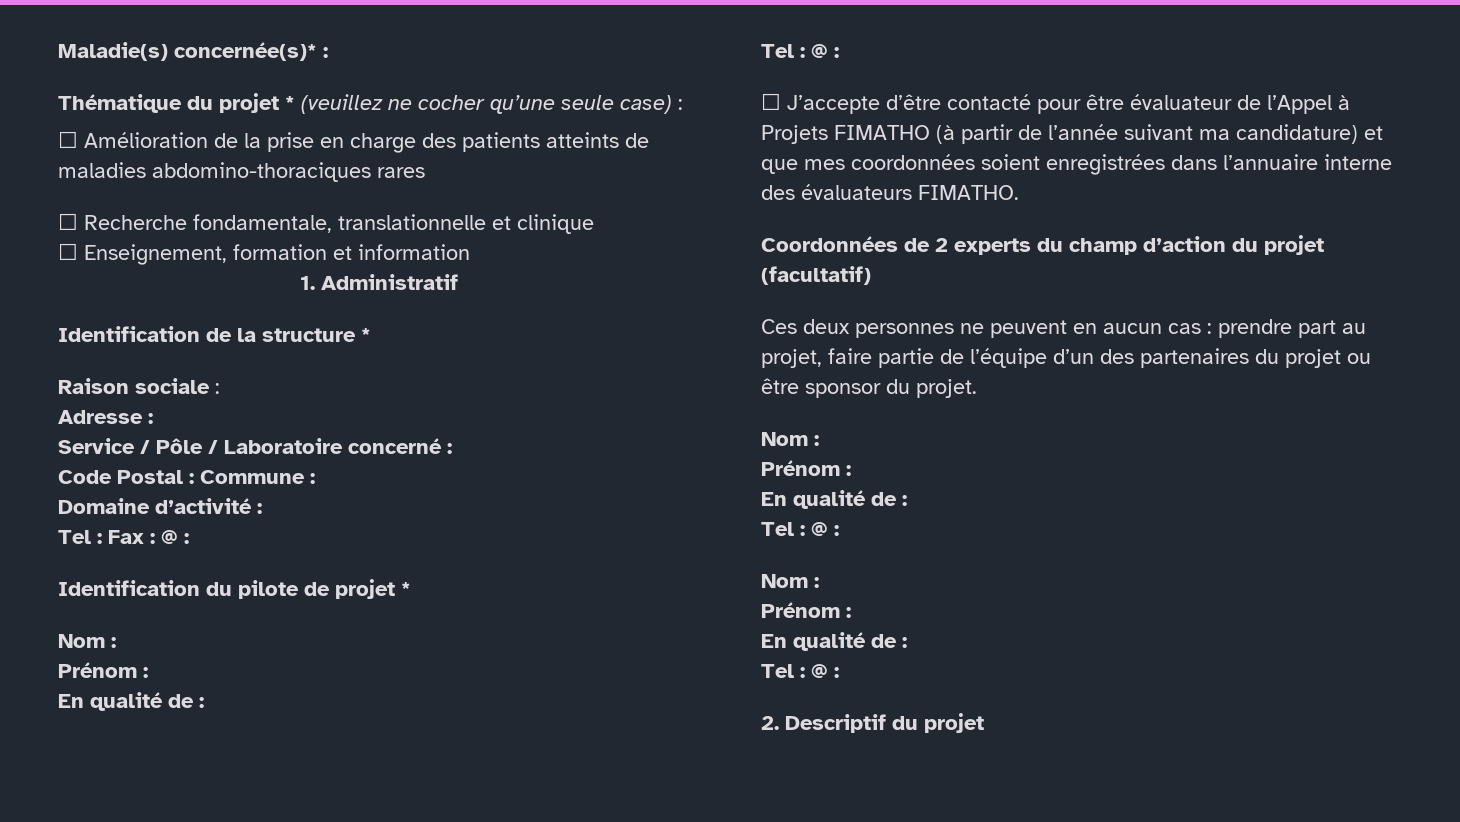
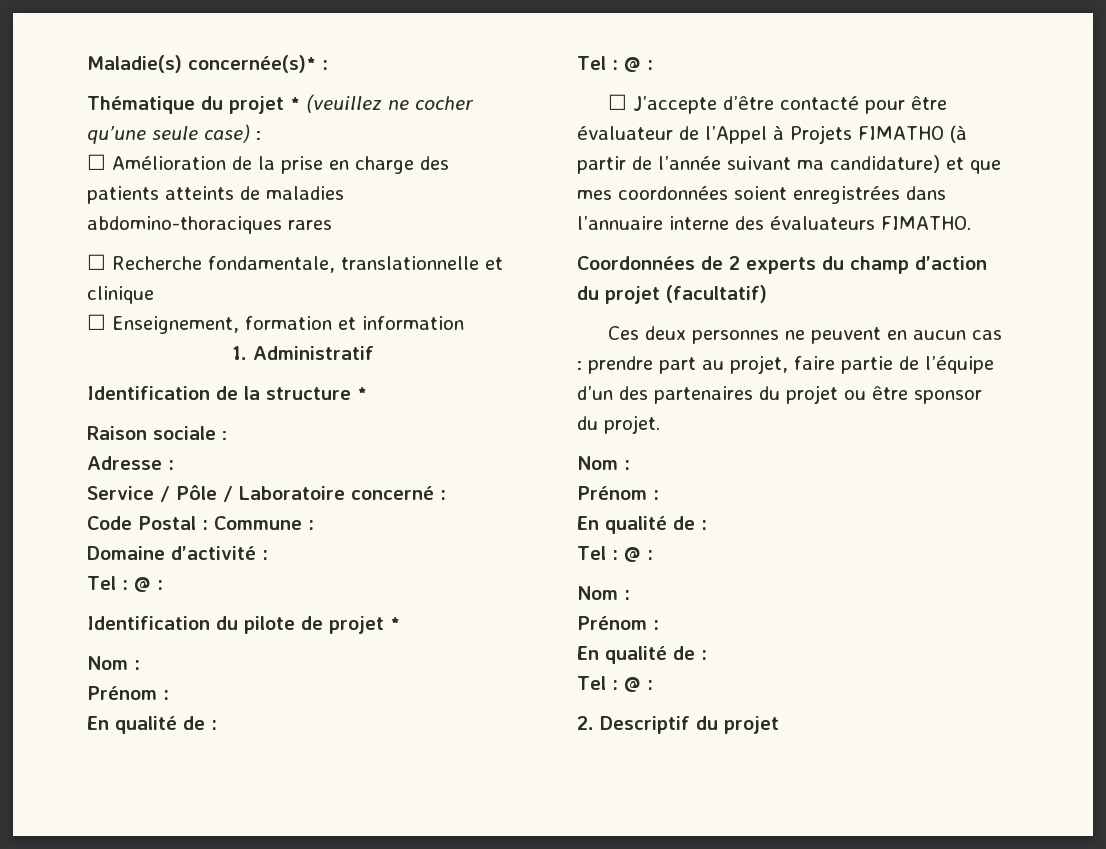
  Domaine d’activité :
- Tel : Fax : @ :
+ Tel : @ :

